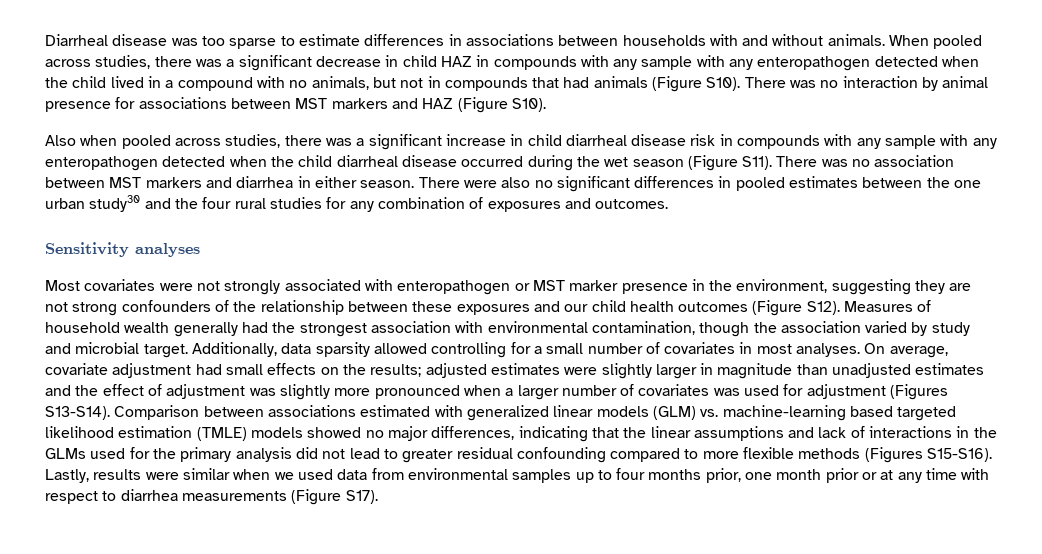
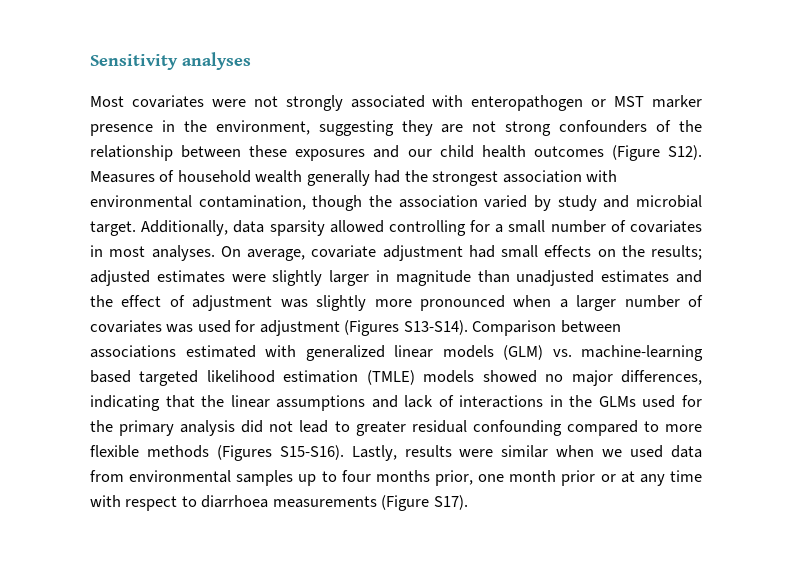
- Diarrheal disease was too sparse to estimate differences in associations between households with and without animals. When pooled across studies, there was a significant decrease in child HAZ in compounds with any sample with any enteropathogen detected when the child lived in a compound with no animals, but not in compounds that had animals (Figure S10). There was no interaction by animal presence for associations between MST markers and HAZ (Figure S10).
- Also when pooled across studies, there was a significant increase in child diarrheal disease risk in compounds with any sample with any enteropathogen detected when the child diarrheal disease occurred during the wet season (Figure S11). There was no association between MST markers and diarrhea in either season. There were also no significant differences in pooled estimates between the one urban study30 and the four rural studies for any combination of exposures and outcomes.
- Lastly, results were similar when we used data from environmental samples up to four months prior, one month prior or at any time with respect to diarrhea measurements (Figure S17).
+ Lastly, results were similar when we used data from environmental samples up to four months prior, one month prior or at any time with respect to diarrhoea measurements (Figure S17).

